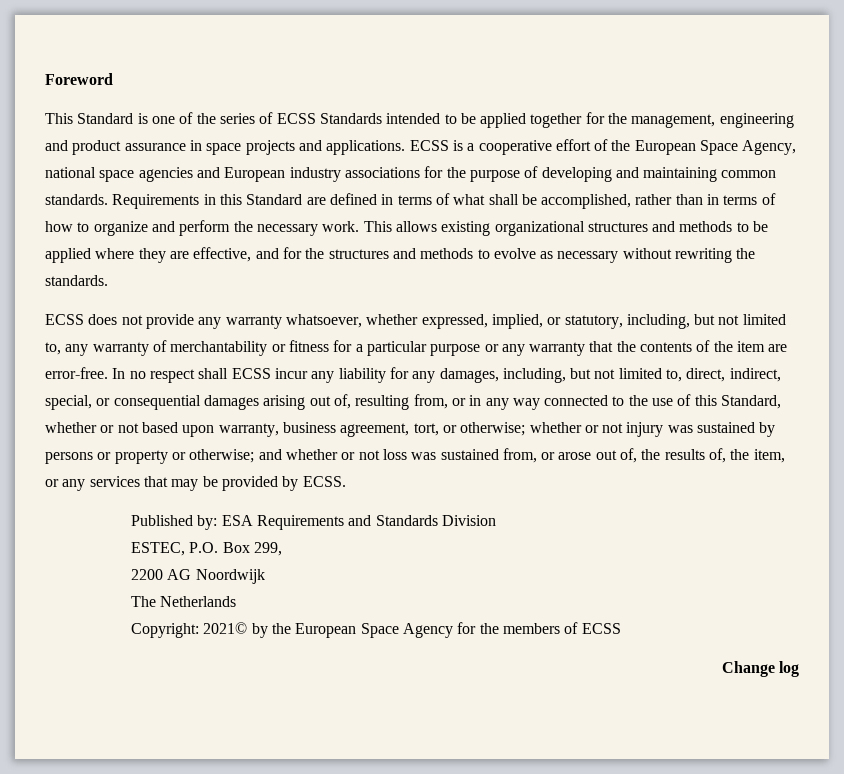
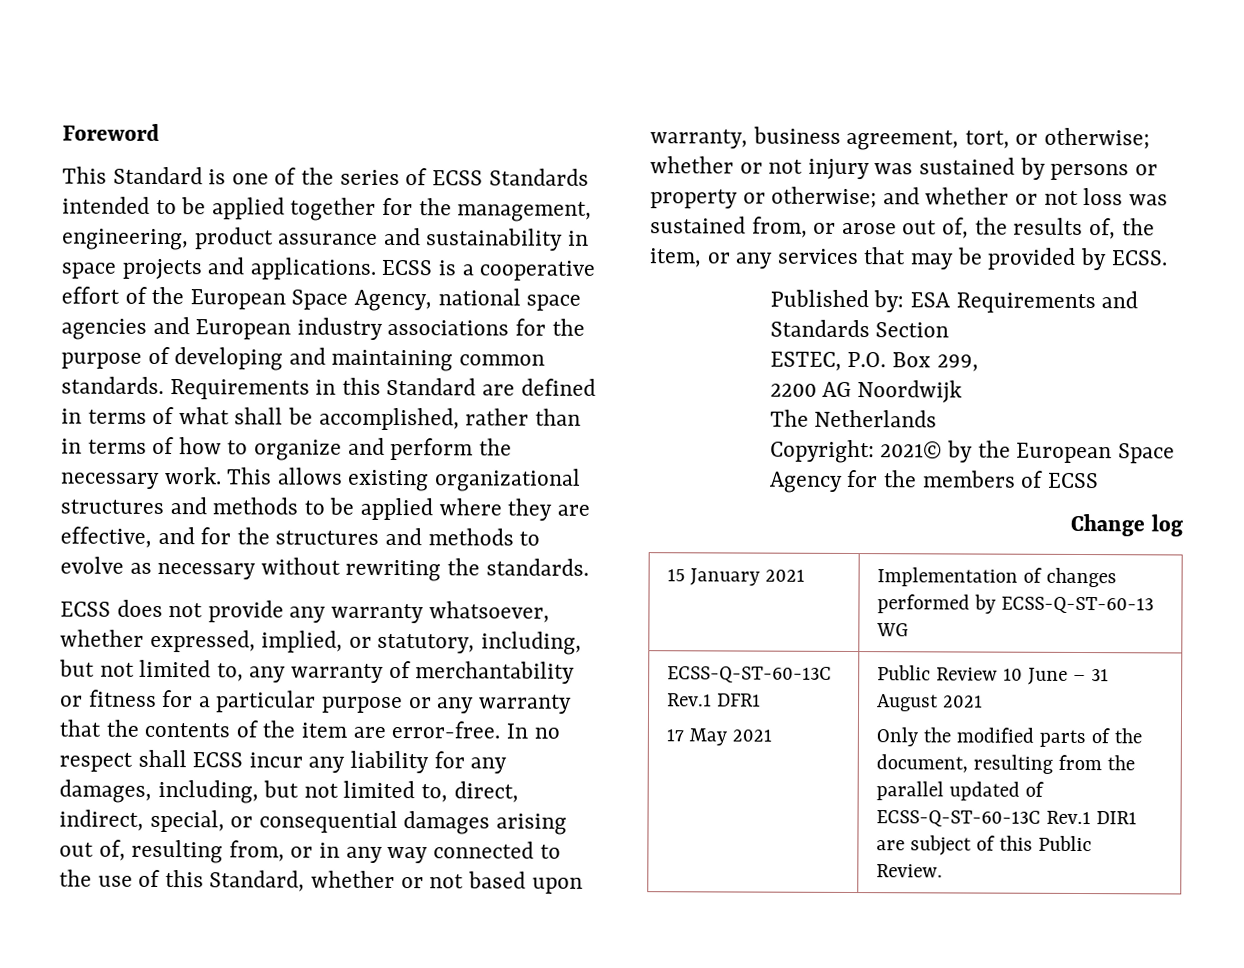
- This Standard is one of the series of ECSS Standards intended to be applied together for the management, engineering and product assurance in space projects and applications.
+ This Standard is one of the series of ECSS Standards intended to be applied together for the management, engineering, product assurance and sustainability in space projects and applications.
- Published by: ESA Requirements and Standards Division
+ Published by: ESA Requirements and Standards Section
+ 15 January 2021 | Implementation of changes performed by ECSS-Q-ST-60-13 WG
+ ECSS-Q-ST-60-13C Rev.1 DFR1
+ 17 May 2021 | Public Review 10 June – 31 August 2021
+ Only the modified parts of the document, resulting from the parallel updated of ECSS-Q-ST-60-13C Rev.1 DIR1 are subject of this Public Review.

